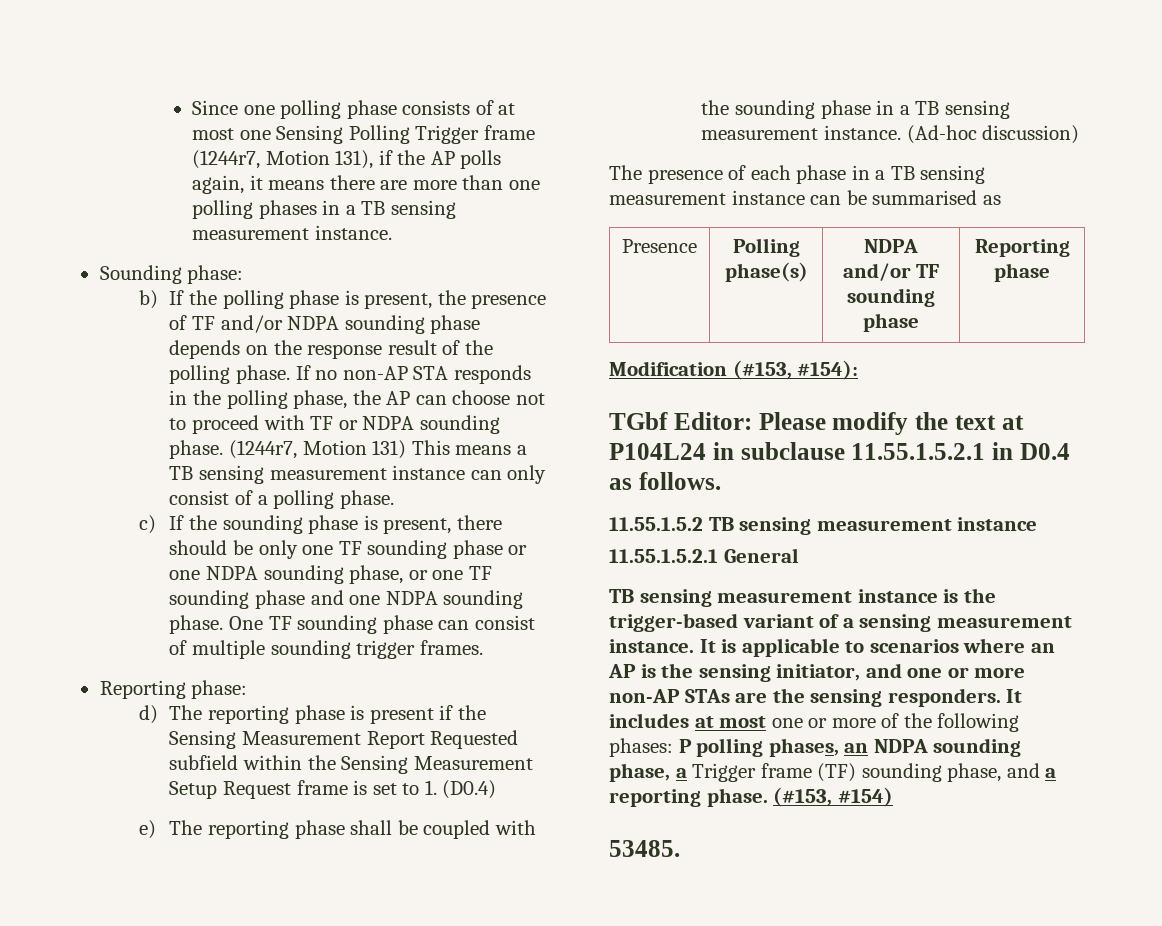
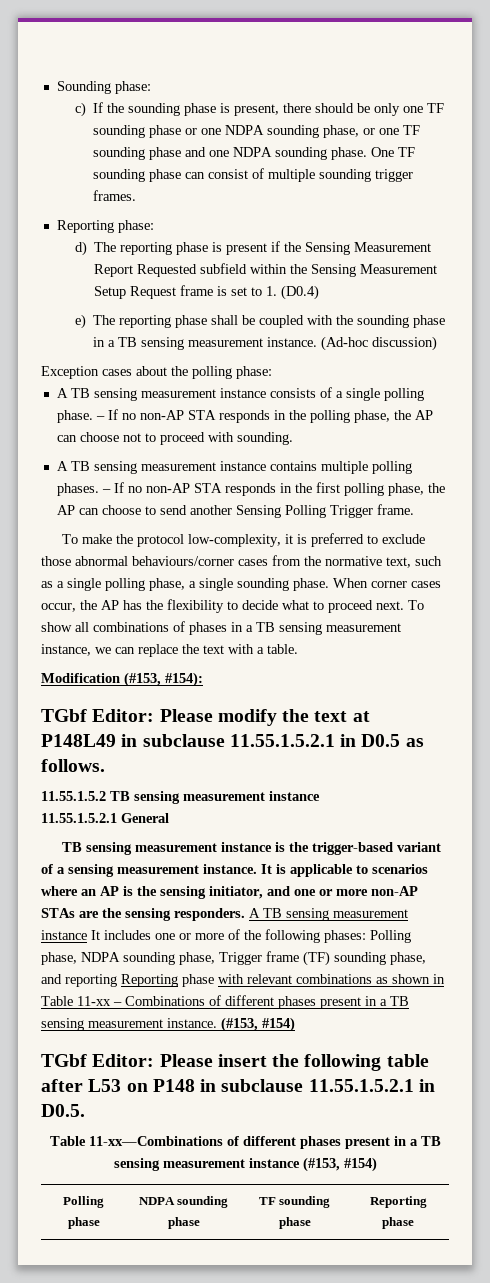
- Since one polling phase consists of at most one Sensing Polling Trigger frame (1244r7, Motion 131), if the AP polls again, it means there are more than one polling phases in a TB sensing measurement instance.
  Sounding phase:
- b) If the polling phase is present, the presence of TF and/or NDPA sounding phase depends on the response result of the polling phase. If no non-AP STA responds in the polling phase, the AP can choose not to proceed with TF or NDPA sounding phase. (1244r7, Motion 131) This means a TB sensing measurement instance can only consist of a polling phase.
- The presence of each phase in a TB sensing measurement instance can be summarised as
- Presence | Polling phase(s) | NDPA and/or TF sounding phase | Reporting phase
+ Exception cases about the polling phase:
+ A TB sensing measurement instance consists of a single polling phase. – If no non-AP STA responds in the polling phase, the AP can choose not to proceed with sounding.
+ A TB sensing measurement instance contains multiple polling phases. – If no non-AP STA responds in the first polling phase, the AP can choose to send another Sensing Polling Trigger frame.
+ To make the protocol low-complexity, it is preferred to exclude those abnormal behaviours/corner cases from the normative text, such as a single polling phase, a single sounding phase. When corner cases occur, the AP has the flexibility to decide what to proceed next. To show all combinations of phases in a TB sensing measurement instance, we can replace the text with a table.
- TGbf Editor: Please modify the text at P104L24 in subclause 11.55.1.5.2.1 in D0.4 as follows.
+ TGbf Editor: Please modify the text at P148L49 in subclause 11.55.1.5.2.1 in D0.5 as follows.
- It includes at most one or more of the following phases: P polling phases, an NDPA sounding phase, a Trigger frame (TF) sounding phase, and a reporting phase. (#153, #154)
- 53485.
+ A TB sensing measurement instance It includes one or more of the following phases: Polling phase, NDPA sounding phase, Trigger frame (TF) sounding phase, and reporting Reporting phase with relevant combinations as shown in Table 11-xx – Combinations of different phases present in a TB sensing measurement instance. (#153, #154)
+ TGbf Editor: Please insert the following table after L53 on P148 in subclause 11.55.1.5.2.1 in D0.5.
+ Table 11-xx—Combinations of different phases present in a TB sensing measurement instance (#153, #154)
+ Polling phase | NDPA sounding phase | TF sounding phase | Reporting phase

